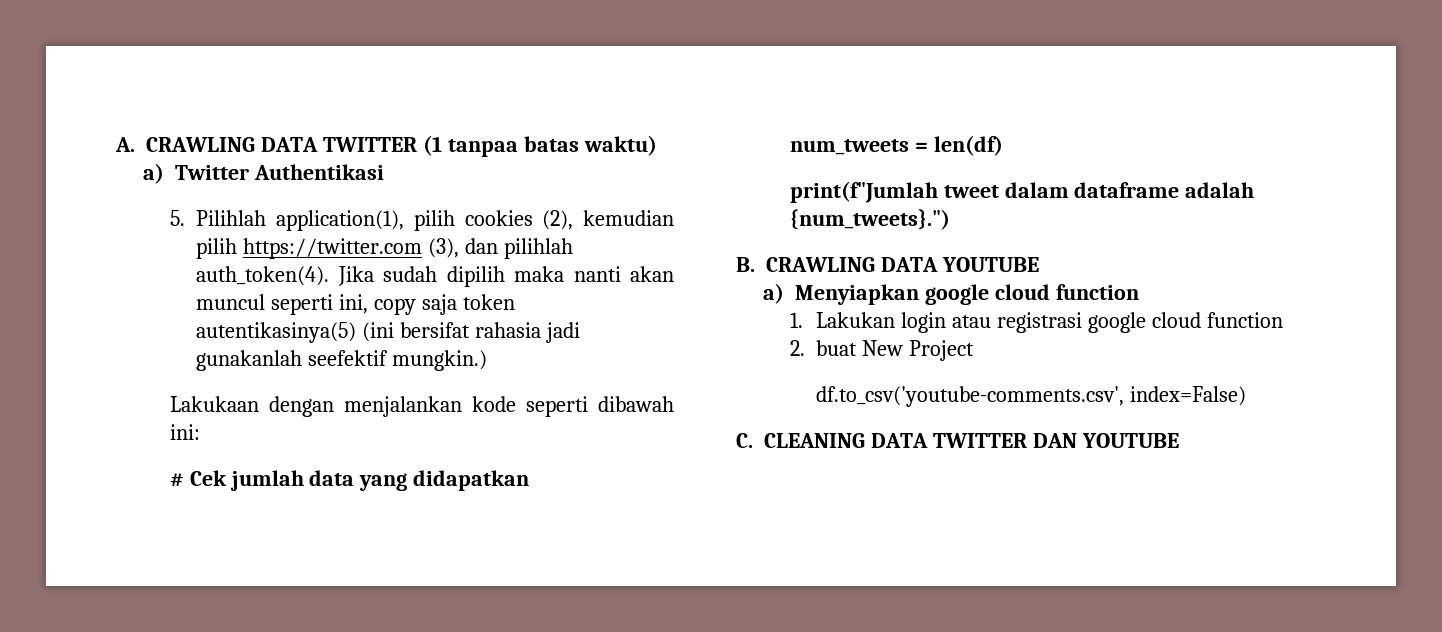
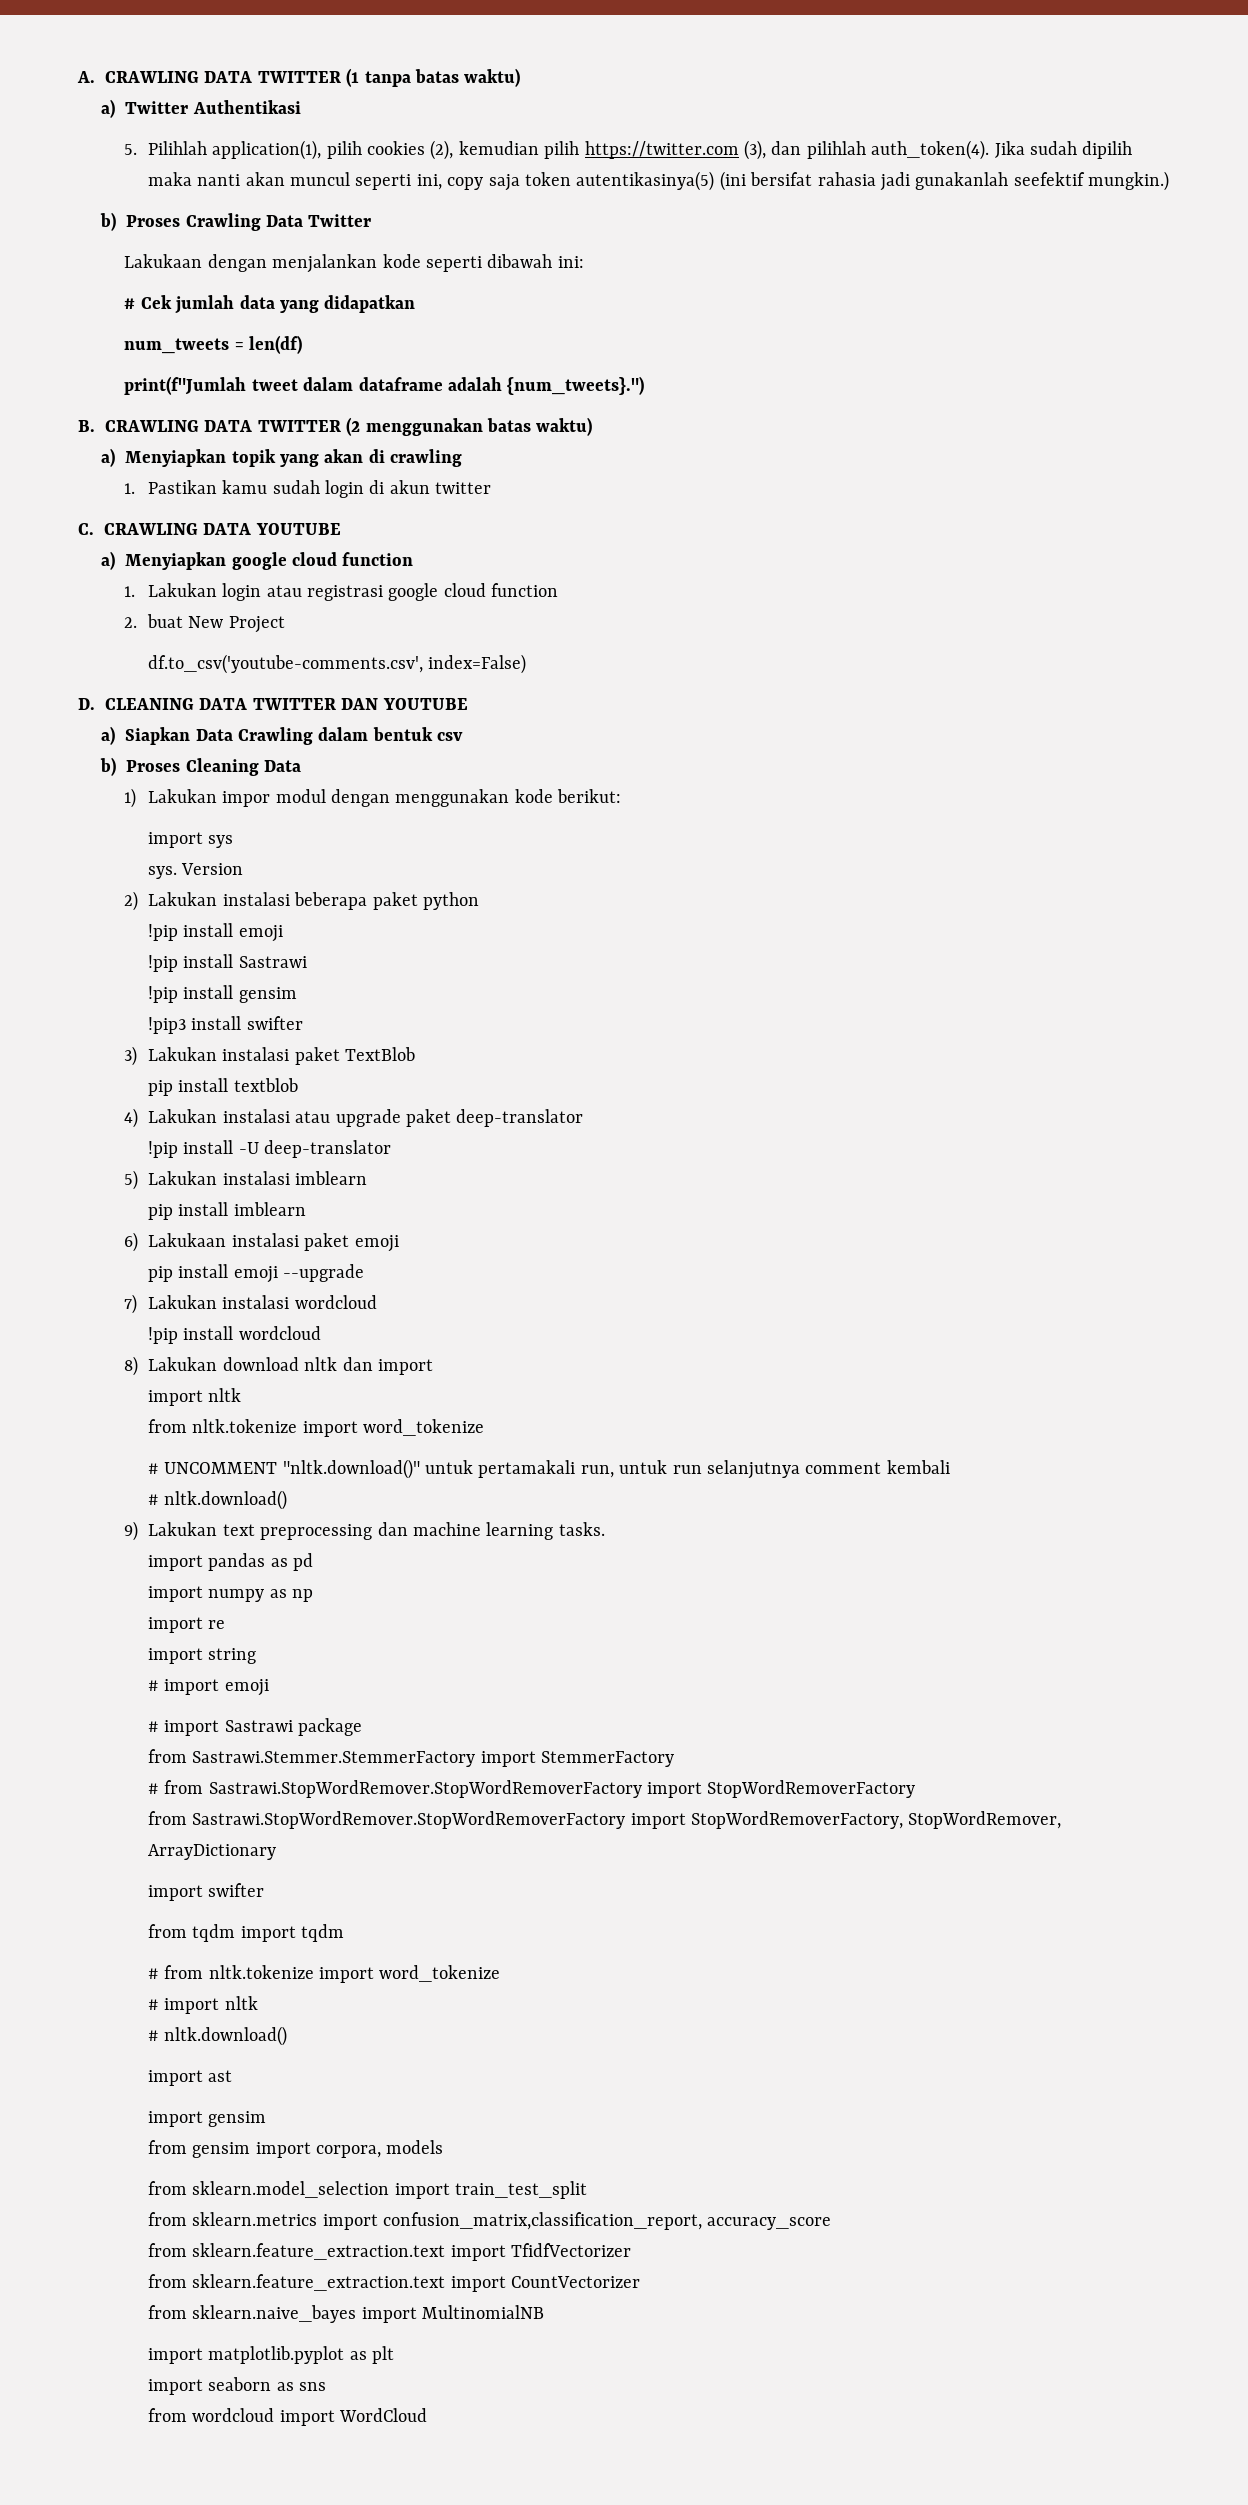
- A. CRAWLING DATA TWITTER (1 tanpaa batas waktu)
+ A. CRAWLING DATA TWITTER (1 tanpa batas waktu)
+ b) Proses Crawling Data Twitter
- B. CRAWLING DATA YOUTUBE
+ B. CRAWLING DATA TWITTER (2 menggunakan batas waktu)
+ a) Menyiapkan topik yang akan di crawling
+ 1. Pastikan kamu sudah login di akun twitter
+ C. CRAWLING DATA YOUTUBE
- C. CLEANING DATA TWITTER DAN YOUTUBE
+ D. CLEANING DATA TWITTER DAN YOUTUBE
+ a) Siapkan Data Crawling dalam bentuk csv
+ b) Proses Cleaning Data
+ 1) Lakukan impor modul dengan menggunakan kode berikut:
+ import sys
+ sys. Version
+ 2) Lakukan instalasi beberapa paket python
+ !pip install emoji
+ !pip install Sastrawi
+ !pip install gensim
+ !pip3 install swifter
+ 3) Lakukan instalasi paket TextBlob
+ pip install textblob
+ 4) Lakukan instalasi atau upgrade paket deep-translator
+ !pip install -U deep-translator
+ 5) Lakukan instalasi imblearn
+ pip install imblearn
+ 6) Lakukaan instalasi paket emoji
+ pip install emoji --upgrade
+ 7) Lakukan instalasi wordcloud
+ !pip install wordcloud
+ 8) Lakukan download nltk dan import
+ import nltk
+ from nltk.tokenize import word_tokenize
+ # UNCOMMENT "nltk.download()" untuk pertamakali run, untuk run selanjutnya comment kembali
+ # nltk.download()
+ 9) Lakukan text preprocessing dan machine learning tasks.
+ import pandas as pd
+ import numpy as np
+ import re
+ import string
+ # import emoji
+ # import Sastrawi package
+ from Sastrawi.Stemmer.StemmerFactory import StemmerFactory
+ # from Sastrawi.StopWordRemover.StopWordRemoverFactory import StopWordRemoverFactory
+ from Sastrawi.StopWordRemover.StopWordRemoverFactory import StopWordRemoverFactory, StopWordRemover, ArrayDictionary
+ import swifter
+ from tqdm import tqdm
+ # from nltk.tokenize import word_tokenize
+ # import nltk
+ # nltk.download()
+ import ast
+ import gensim
+ from gensim import corpora, models
+ from sklearn.model_selection import train_test_split
+ from sklearn.metrics import confusion_matrix,classification_report, accuracy_score
+ from sklearn.feature_extraction.text import TfidfVectorizer
+ from sklearn.feature_extraction.text import CountVectorizer
+ from sklearn.naive_bayes import MultinomialNB
+ import matplotlib.pyplot as plt
+ import seaborn as sns
+ from wordcloud import WordCloud

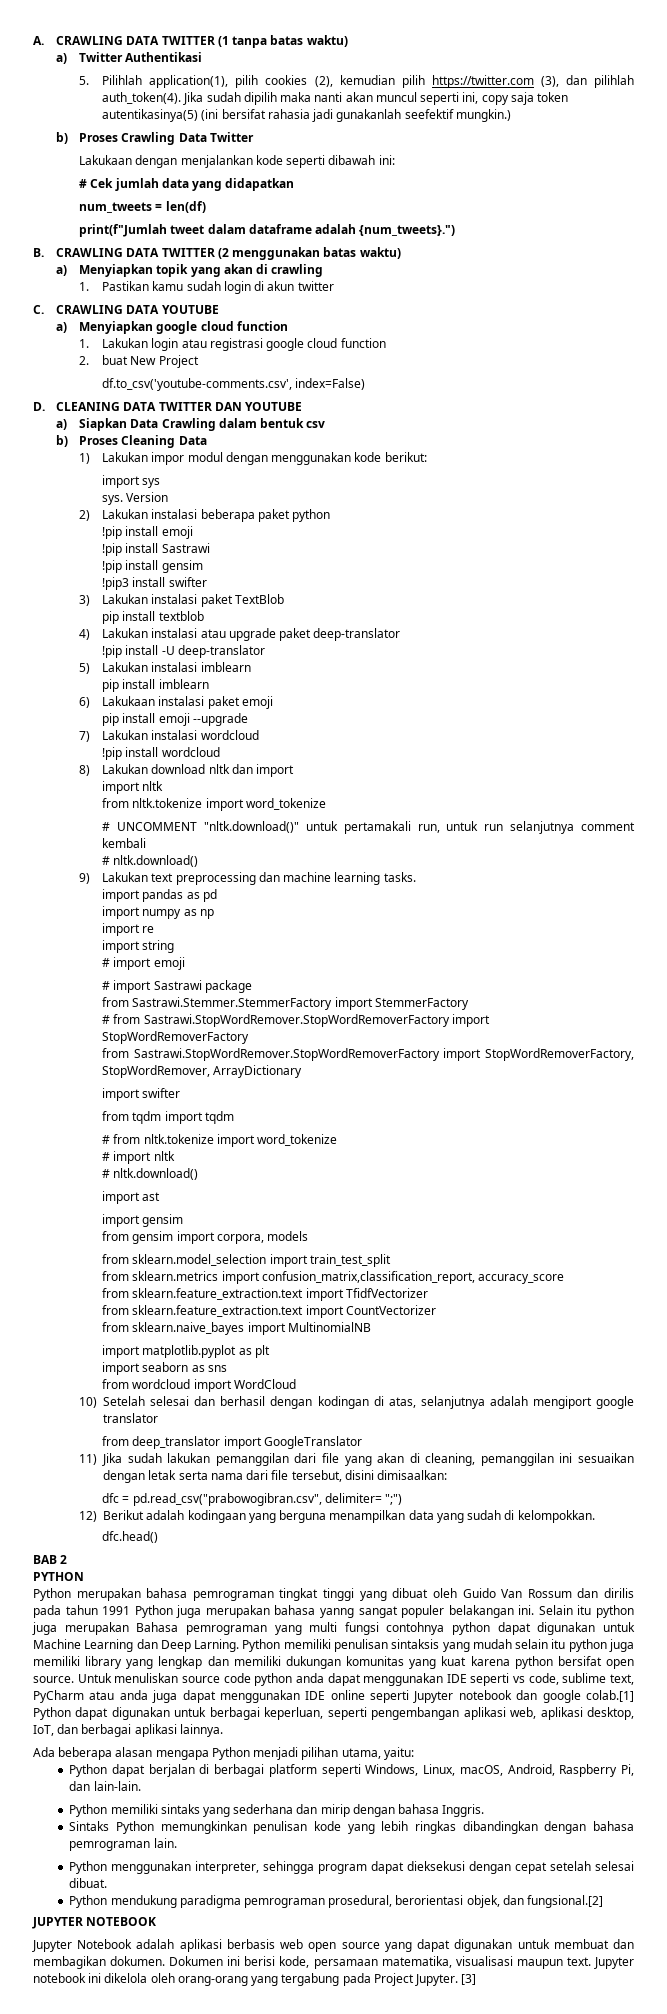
+ 10) Setelah selesai dan berhasil dengan kodingan di atas, selanjutnya adalah mengiport google translator
+ from deep_translator import GoogleTranslator
+ 11) Jika sudah lakukan pemanggilan dari file yang akan di cleaning, pemanggilan ini sesuaikan dengan letak serta nama dari file tersebut, disini dimisaalkan:
+ dfc = pd.read_csv("prabowogibran.csv", delimiter= ";")
+ 12) Berikut adalah kodingaan yang berguna menampilkan data yang sudah di kelompokkan.
+ dfc.head()
+ BAB 2
+ PYTHON
+ Python merupakan bahasa pemrograman tingkat tinggi yang dibuat oleh Guido Van Rossum dan dirilis pada tahun 1991 Python juga merupakan bahasa yanng sangat populer belakangan ini. Selain itu python juga merupakan Bahasa pemrograman yang multi fungsi contohnya python dapat digunakan untuk Machine Learning dan Deep Larning. Python memiliki penulisan sintaksis yang mudah selain itu python juga memiliki library yang lengkap dan memiliki dukungan komunitas yang kuat karena python bersifat open source. Untuk menuliskan source code python anda dapat menggunakan IDE seperti vs code, sublime text, PyCharm atau anda juga dapat menggunakan IDE online seperti Jupyter notebook dan google colab.[1] Python dapat digunakan untuk berbagai keperluan, seperti pengembangan aplikasi web, aplikasi desktop, IoT, dan berbagai aplikasi lainnya.
+ Ada beberapa alasan mengapa Python menjadi pilihan utama, yaitu:
+ Python dapat berjalan di berbagai platform seperti Windows, Linux, macOS, Android, Raspberry Pi, dan lain-lain.
+ Python memiliki sintaks yang sederhana dan mirip dengan bahasa Inggris.
+ Sintaks Python memungkinkan penulisan kode yang lebih ringkas dibandingkan dengan bahasa pemrograman lain.
+ Python menggunakan interpreter, sehingga program dapat dieksekusi dengan cepat setelah selesai dibuat.
+ Python mendukung paradigma pemrograman prosedural, berorientasi objek, dan fungsional.[2]
+ JUPYTER NOTEBOOK
+ Jupyter Notebook adalah aplikasi berbasis web open source yang dapat digunakan untuk membuat dan membagikan dokumen. Dokumen ini berisi kode, persamaan matematika, visualisasi maupun text. Jupyter notebook ini dikelola oleh orang-orang yang tergabung pada Project Jupyter. [3]

